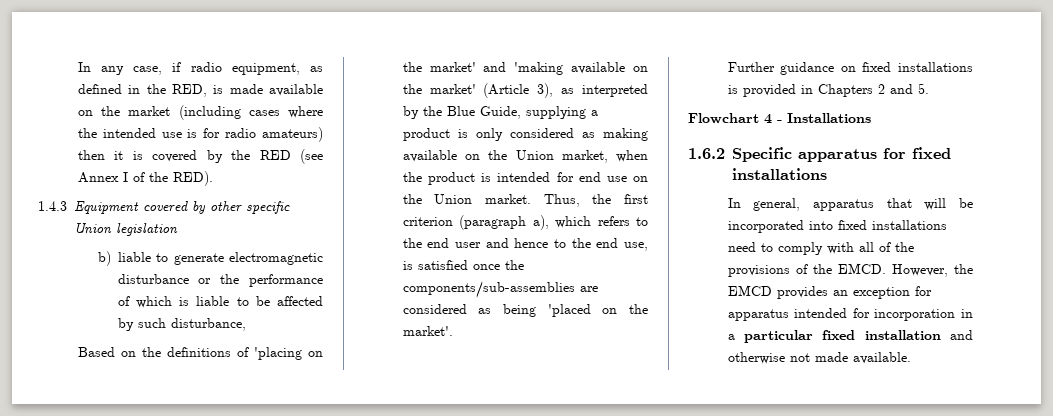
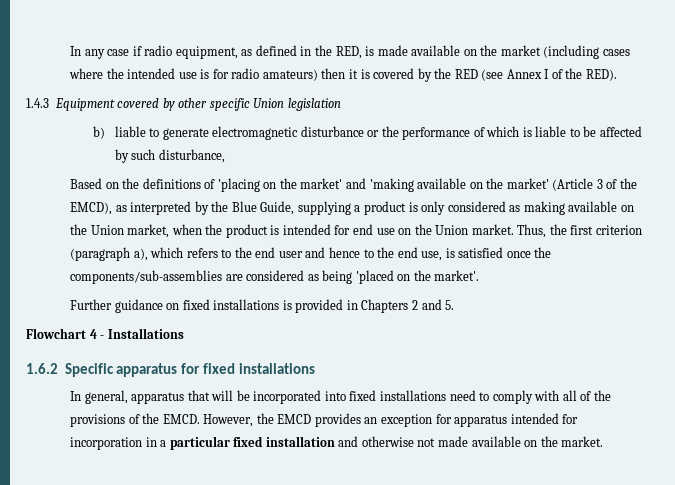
- In any case, if radio equipment, as defined in the RED, is made available on the market (including cases where the intended use is for radio amateurs) then it is covered by the RED (see Annex I of the RED).
+ In any case if radio equipment, as defined in the RED, is made available on the market (including cases where the intended use is for radio amateurs) then it is covered by the RED (see Annex I of the RED).
- Based on the definitions of 'placing on the market' and 'making available on the market' (Article 3), as interpreted by the Blue Guide, supplying a product is only considered as making available on the Union market, when the product is intended for end use on the Union market.
+ Based on the definitions of 'placing on the market' and 'making available on the market' (Article 3 of the EMCD), as interpreted by the Blue Guide, supplying a product is only considered as making available on the Union market, when the product is intended for end use on the Union market.
- However, the EMCD provides an exception for apparatus intended for incorporation in a particular fixed installation and otherwise not made available.
+ However, the EMCD provides an exception for apparatus intended for incorporation in a particular fixed installation and otherwise not made available on the market.

